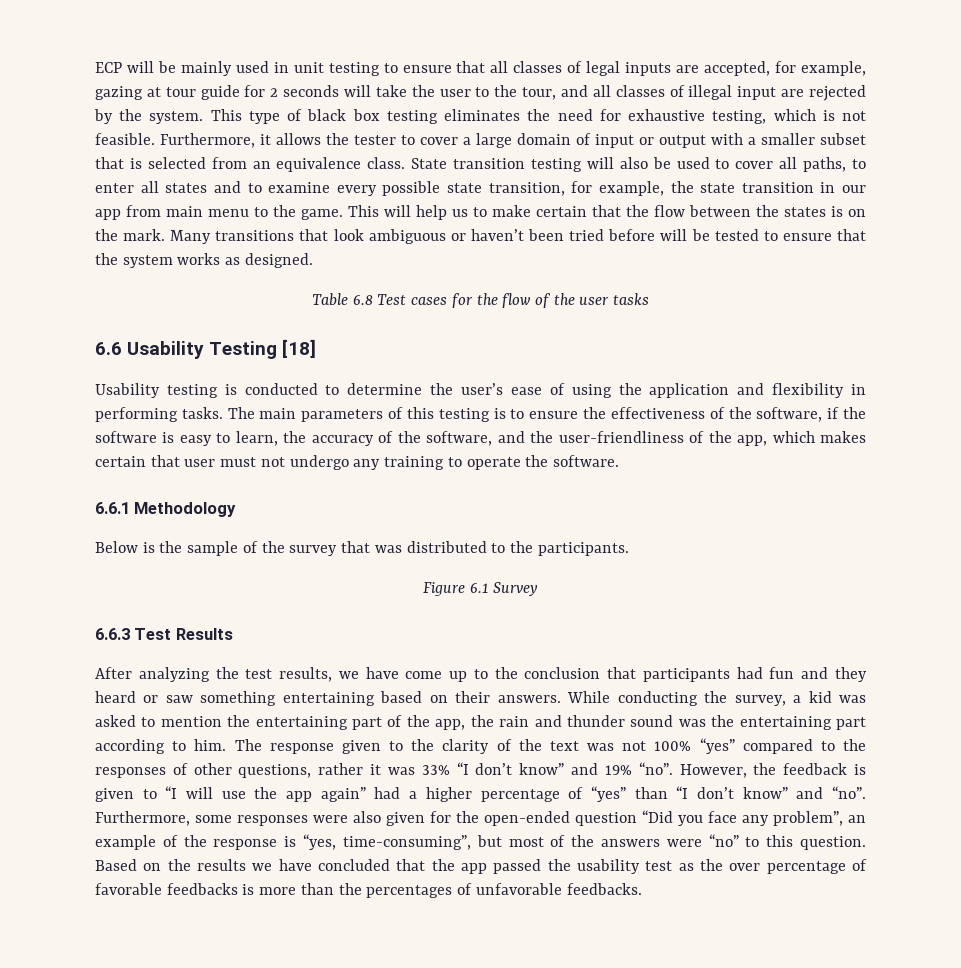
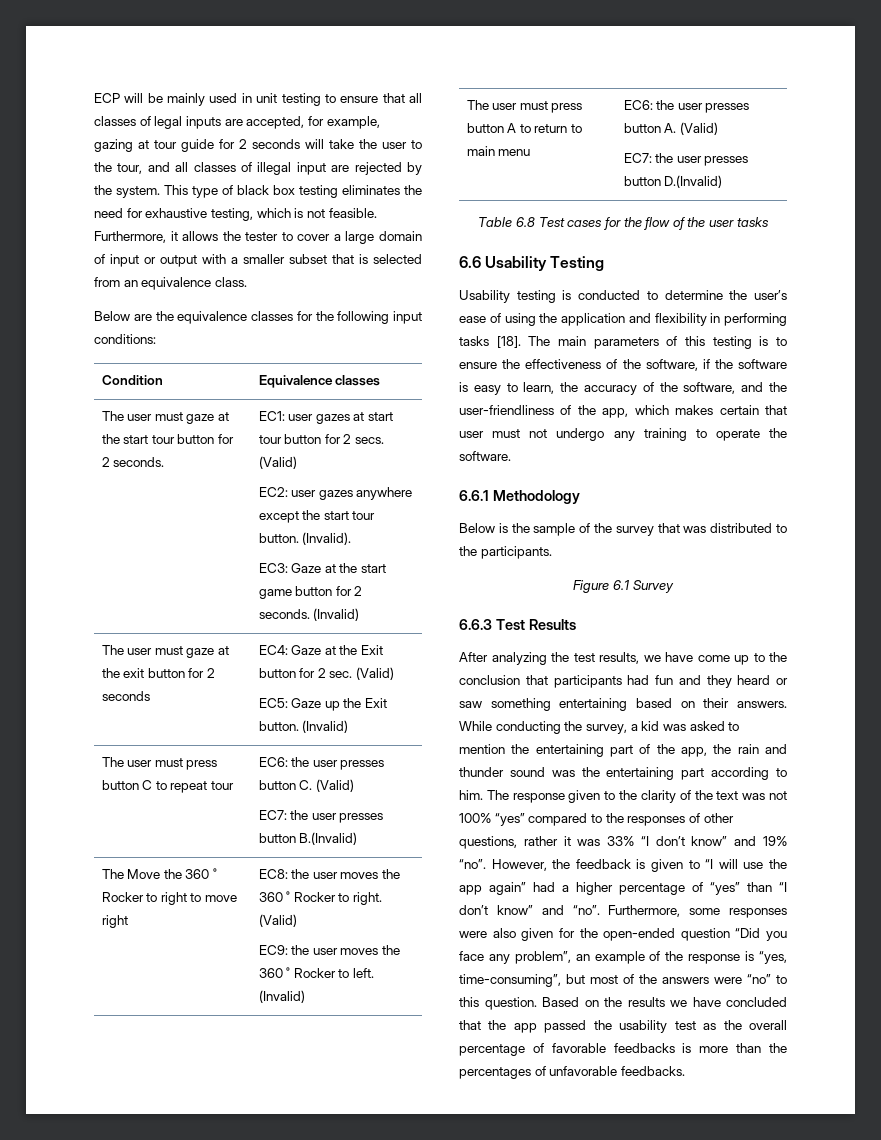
- Furthermore, it allows the tester to cover a large domain of input or output with a smaller subset that is selected from an equivalence class. State transition testing will also be used to cover all paths, to enter all states and to examine every possible state transition, for example, the state transition in our app from main menu to the game. This will help us to make certain that the flow between the states is on the mark. Many transitions that look ambiguous or haven’t been tried before will be tested to ensure that the system works as designed.
+ Furthermore, it allows the tester to cover a large domain of input or output with a smaller subset that is selected from an equivalence class.
+ Below are the equivalence classes for the following input conditions:
+ Condition | Equivalence classes
+ The user must gaze at the start tour button for 2 seconds. | EC1: user gazes at start tour button for 2 secs. (Valid)
+ EC2: user gazes anywhere except the start tour button. (Invalid).
+ EC3: Gaze at the start game button for 2 seconds. (Invalid)
+ The user must gaze at the exit button for 2 seconds | EC4: Gaze at the Exit button for 2 sec. (Valid)
+ EC5: Gaze up the Exit button. (Invalid)
+ The user must press button C to repeat tour | EC6: the user presses button C. (Valid)
+ EC7: the user presses button B.(Invalid)
+ The Move the 360 ˚ Rocker to right to move right | EC8: the user moves the 360 ˚ Rocker to right. (Valid)
+ EC9: the user moves the 360 ˚ Rocker to left. (Invalid)
+ The user must press button A to return to main menu | EC6: the user presses button A. (Valid)
+ EC7: the user presses button D.(Invalid)
- 6.6 Usability Testing [18]
+ 6.6 Usability Testing
- Usability testing is conducted to determine the user’s ease of using the application and flexibility in performing tasks.
+ Usability testing is conducted to determine the user’s ease of using the application and flexibility in performing tasks [18].
- Based on the results we have concluded that the app passed the usability test as the over percentage of favorable feedbacks is more than the percentages of unfavorable feedbacks.
+ Based on the results we have concluded that the app passed the usability test as the overall percentage of favorable feedbacks is more than the percentages of unfavorable feedbacks.

